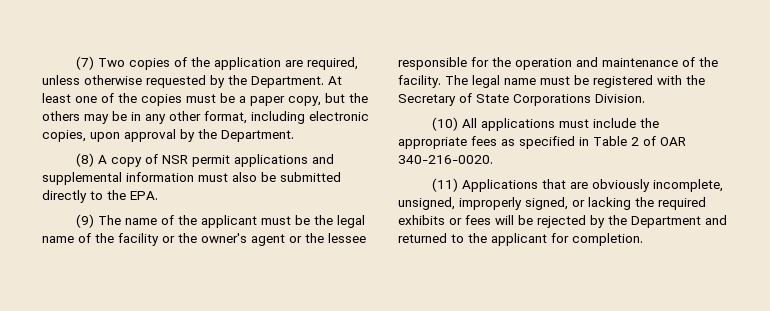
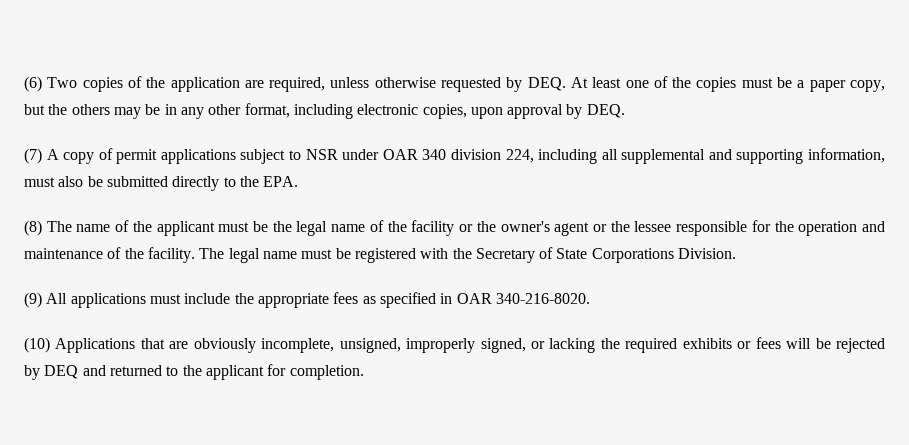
- (7) Two copies of the application are required, unless otherwise requested by the Department. At least one of the copies must be a paper copy, but the others may be in any other format, including electronic copies, upon approval by the Department.
- (8) A copy of NSR permit applications and supplemental information must also be submitted directly to the EPA.
+ (6) Two copies of the application are required, unless otherwise requested by DEQ. At least one of the copies must be a paper copy, but the others may be in any other format, including electronic copies, upon approval by DEQ.
+ (7) A copy of permit applications subject to NSR under OAR 340 division 224, including all supplemental and supporting information, must also be submitted directly to the EPA.
- (9) The name of the applicant must be the legal name of the facility or the owner's agent or the lessee responsible for the operation and maintenance of the facility.
+ (8) The name of the applicant must be the legal name of the facility or the owner's agent or the lessee responsible for the operation and maintenance of the facility.
- (10) All applications must include the appropriate fees as specified in Table 2 of OAR 340-216-0020.
- (11) Applications that are obviously incomplete, unsigned, improperly signed, or lacking the required exhibits or fees will be rejected by the Department and returned to the applicant for completion.
+ (9) All applications must include the appropriate fees as specified in OAR 340-216-8020.
+ (10) Applications that are obviously incomplete, unsigned, improperly signed, or lacking the required exhibits or fees will be rejected by DEQ and returned to the applicant for completion.

